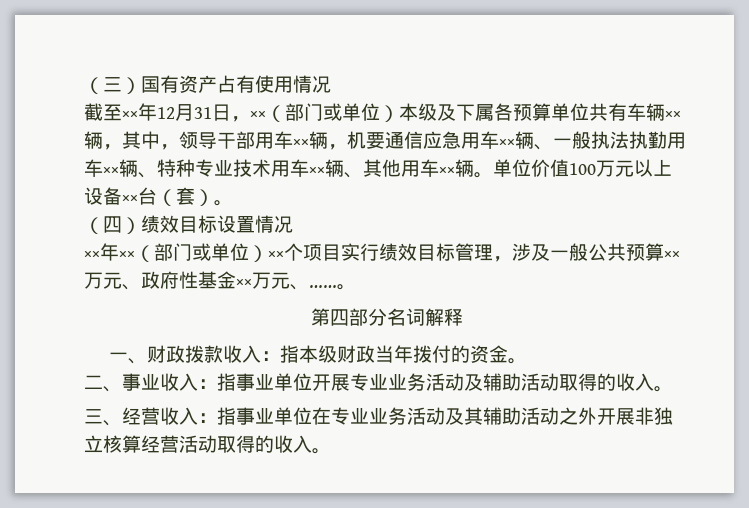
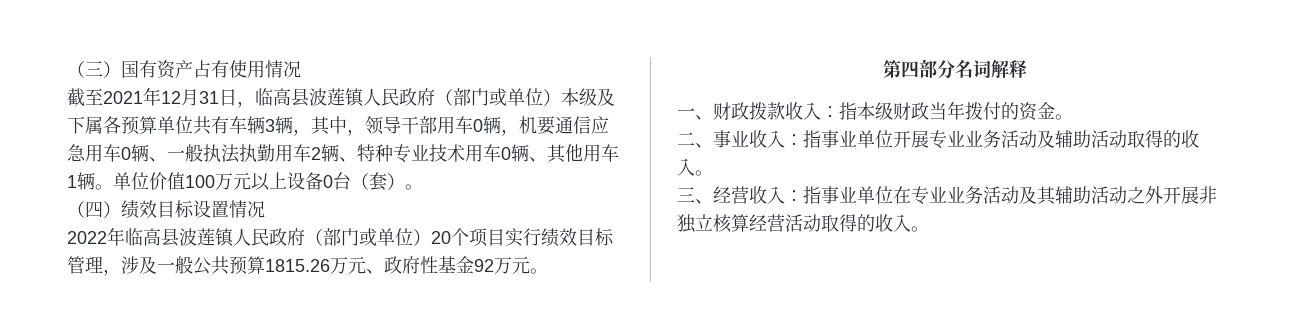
- 截至××年12月31日，××（部门或单位）本级及下属各预算单位共有车辆××辆，其中，领导干部用车××辆，机要通信应急用车××辆、一般执法执勤用车××辆、特种专业技术用车××辆、其他用车××辆。
+ 截至2021年12月31日，临高县波莲镇人民政府（部门或单位）本级及下属各预算单位共有车辆3辆，其中，领导干部用车0辆，机要通信应急用车0辆、一般执法执勤用车2辆、特种专业技术用车0辆、其他用车1辆。
- 单位价值100万元以上设备××台（套）。
+ 单位价值100万元以上设备0台（套）。
- ××年××（部门或单位）××个项目实行绩效目标管理，涉及一般公共预算××万元、政府性基金××万元、……。
+ 2022年临高县波莲镇人民政府（部门或单位）20个项目实行绩效目标管理，涉及一般公共预算1815.26万元、政府性基金92万元。

